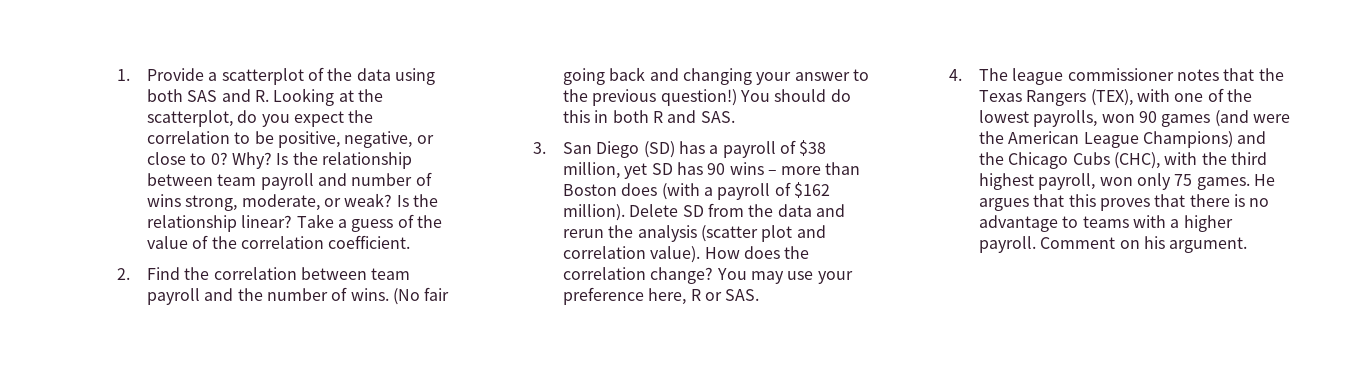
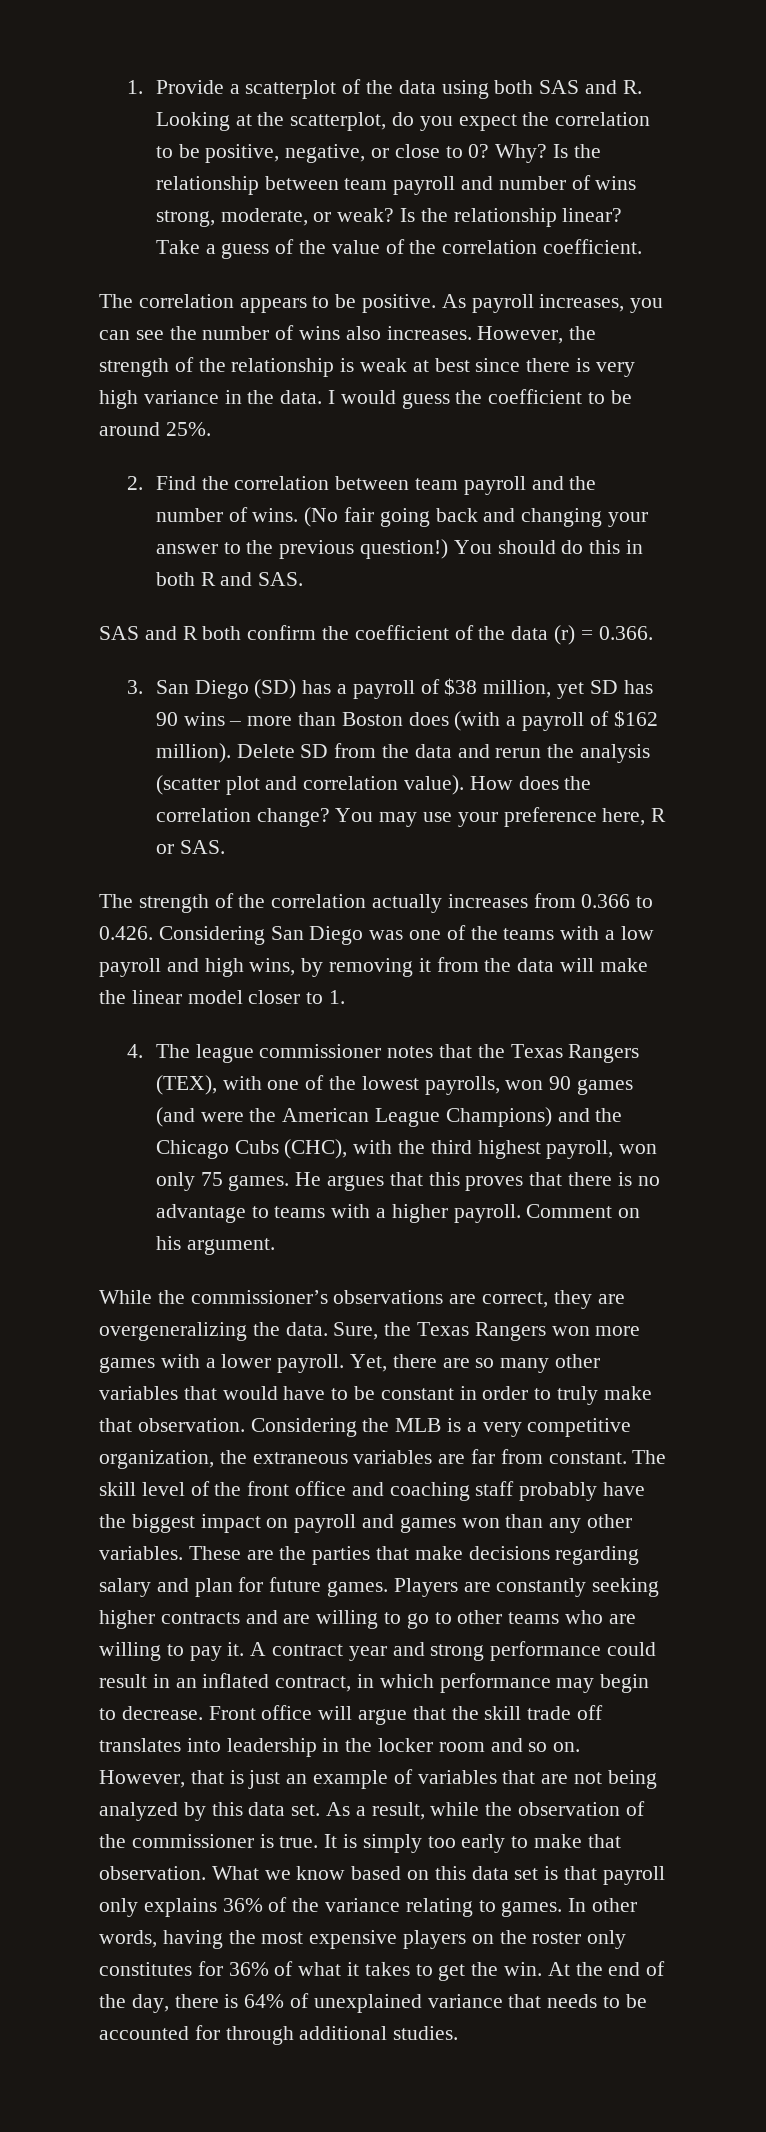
+ The correlation appears to be positive. As payroll increases, you can see the number of wins also increases. However, the strength of the relationship is weak at best since there is very high variance in the data. I would guess the coefficient to be around 25%.
+ SAS and R both confirm the coefficient of the data (r) = 0.366.
+ The strength of the correlation actually increases from 0.366 to 0.426. Considering San Diego was one of the teams with a low payroll and high wins, by removing it from the data will make the linear model closer to 1.
+ While the commissioner’s observations are correct, they are overgeneralizing the data. Sure, the Texas Rangers won more games with a lower payroll. Yet, there are so many other variables that would have to be constant in order to truly make that observation. Considering the MLB is a very competitive organization, the extraneous variables are far from constant. The skill level of the front office and coaching staff probably have the biggest impact on payroll and games won than any other variables. These are the parties that make decisions regarding salary and plan for future games. Players are constantly seeking higher contracts and are willing to go to other teams who are willing to pay it. A contract year and strong performance could result in an inflated contract, in which performance may begin to decrease. Front office will argue that the skill trade off translates into leadership in the locker room and so on. However, that is just an example of variables that are not being analyzed by this data set. As a result, while the observation of the commissioner is true. It is simply too early to make that observation. What we know based on this data set is that payroll only explains 36% of the variance relating to games. In other words, having the most expensive players on the roster only constitutes for 36% of what it takes to get the win. At the end of the day, there is 64% of unexplained variance that needs to be accounted for through additional studies.

